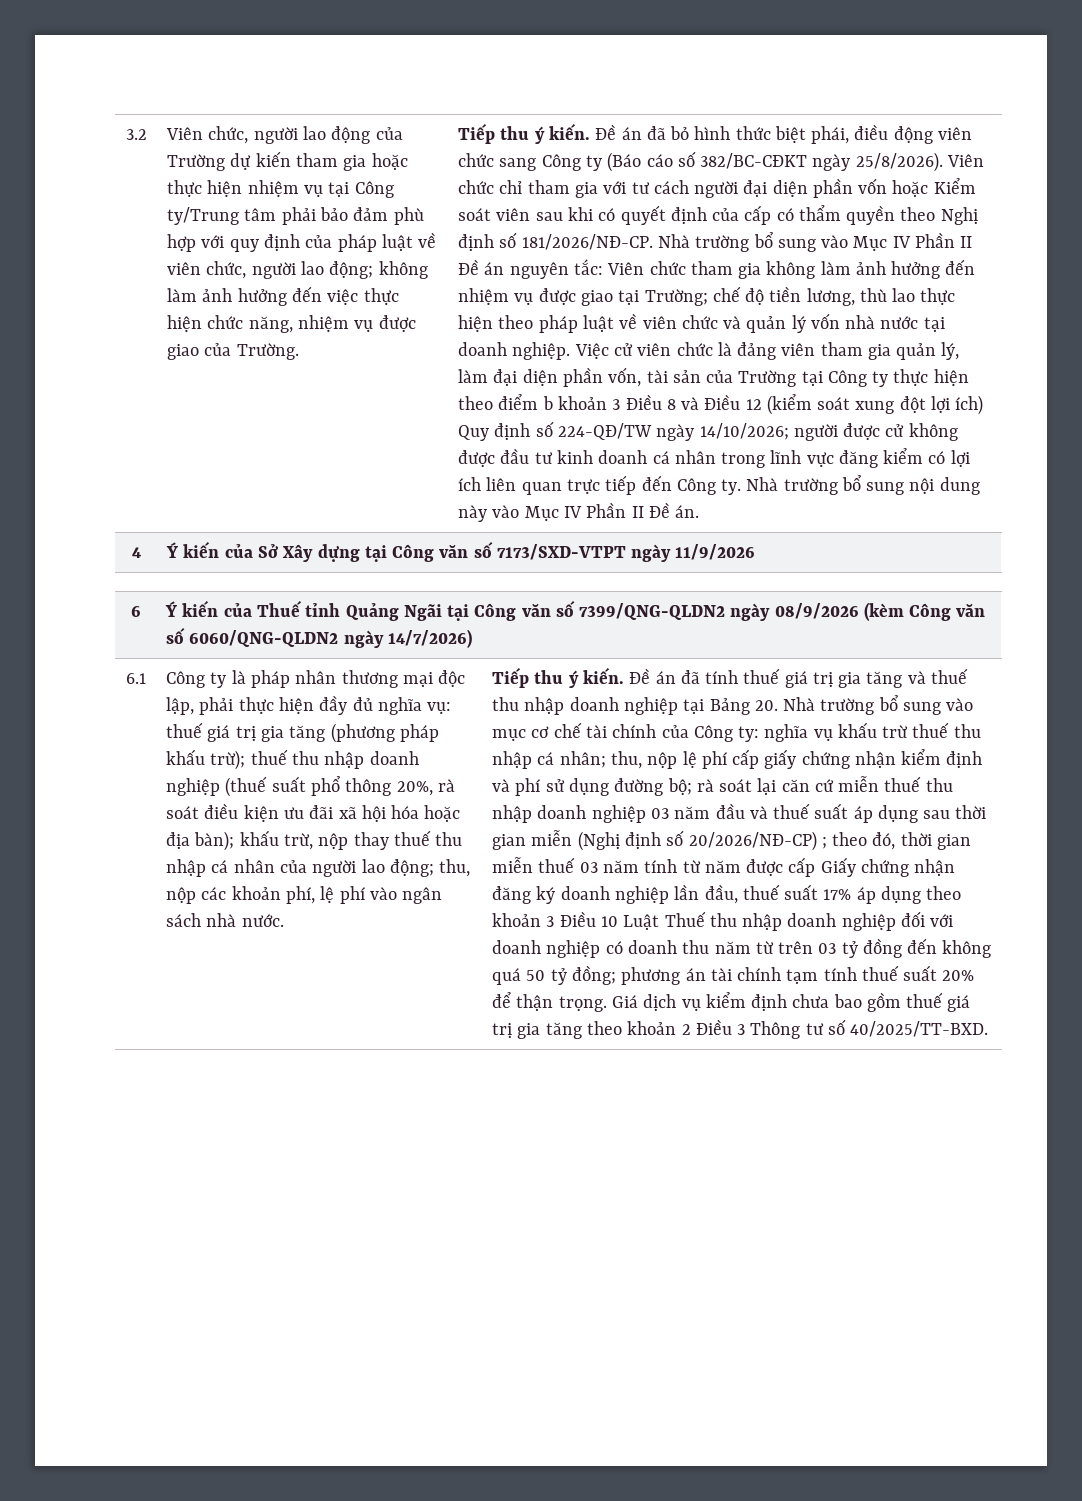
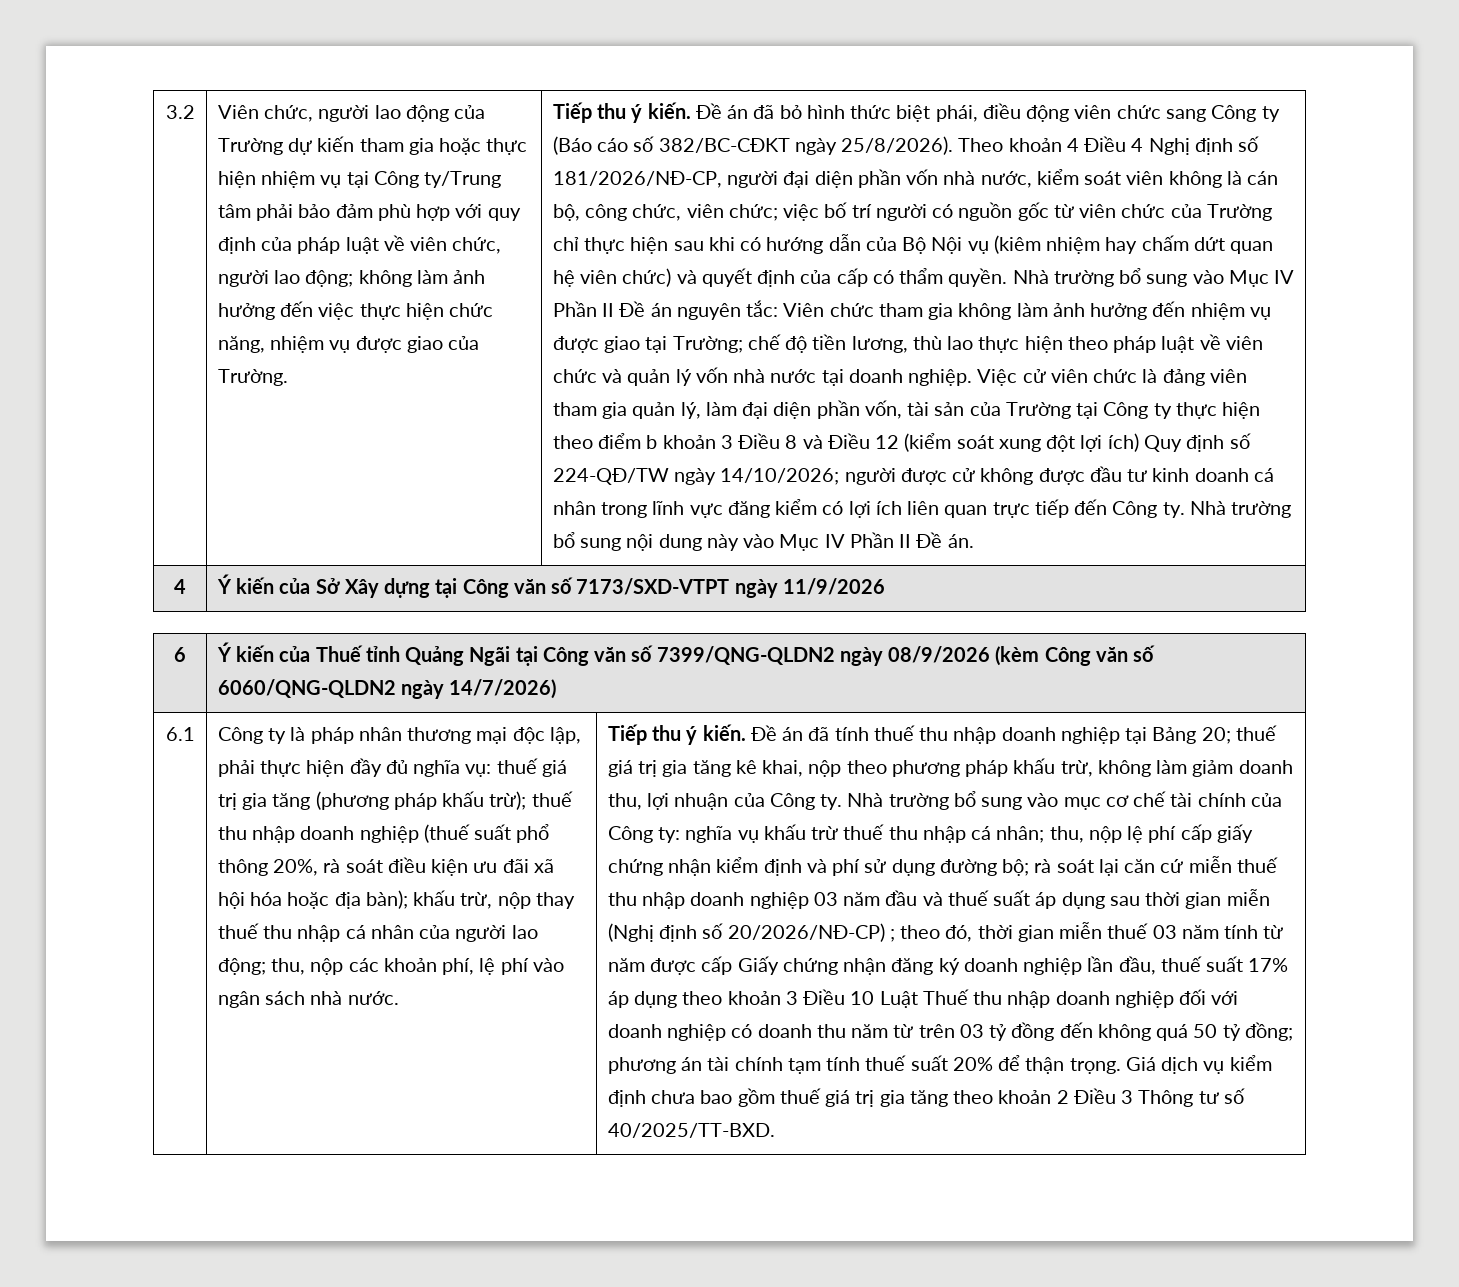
- Viên chức chỉ tham gia với tư cách người đại diện phần vốn hoặc Kiểm soát viên sau khi có quyết định của cấp có thẩm quyền theo Nghị định số 181/2026/NĐ-CP.
+ Theo khoản 4 Điều 4 Nghị định số 181/2026/NĐ-CP, người đại diện phần vốn nhà nước, kiểm soát viên không là cán bộ, công chức, viên chức; việc bố trí người có nguồn gốc từ viên chức của Trường chỉ thực hiện sau khi có hướng dẫn của Bộ Nội vụ (kiêm nhiệm hay chấm dứt quan hệ viên chức) và quyết định của cấp có thẩm quyền.
- Đề án đã tính thuế giá trị gia tăng và thuế thu nhập doanh nghiệp tại Bảng 20. Nhà trường bổ sung vào mục cơ chế tài chính của Công ty:
+ Đề án đã tính thuế thu nhập doanh nghiệp tại Bảng 20; thuế giá trị gia tăng kê khai, nộp theo phương pháp khấu trừ, không làm giảm doanh thu, lợi nhuận của Công ty. Nhà trường bổ sung vào mục cơ chế tài chính của Công ty:

